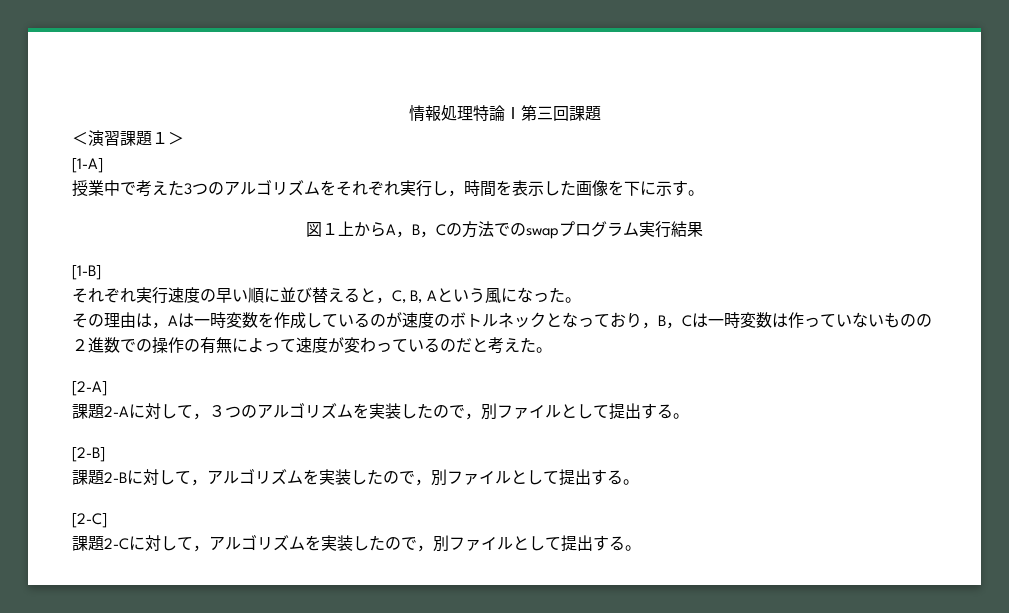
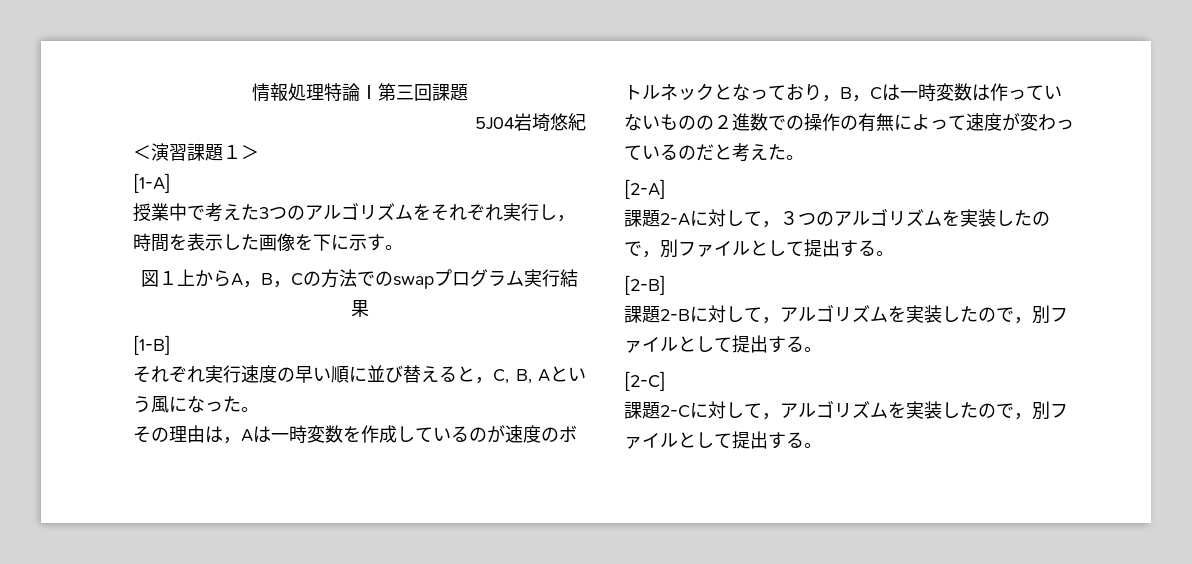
+ 5J04岩埼悠紀

